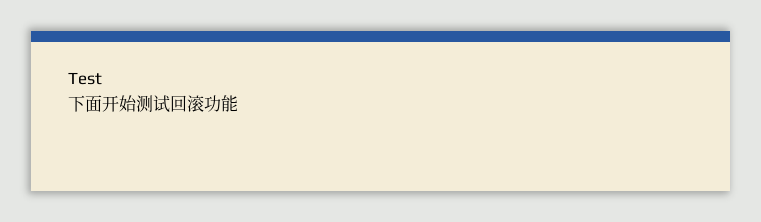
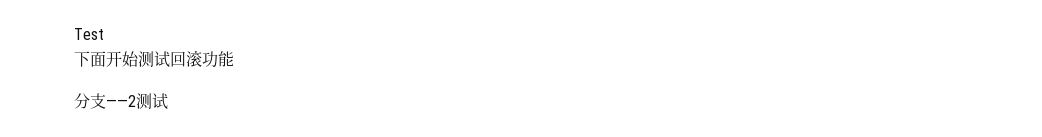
+ 分支——2测试

